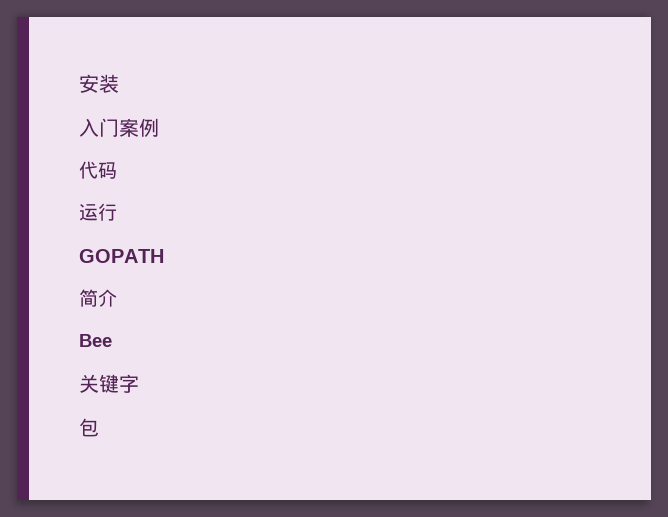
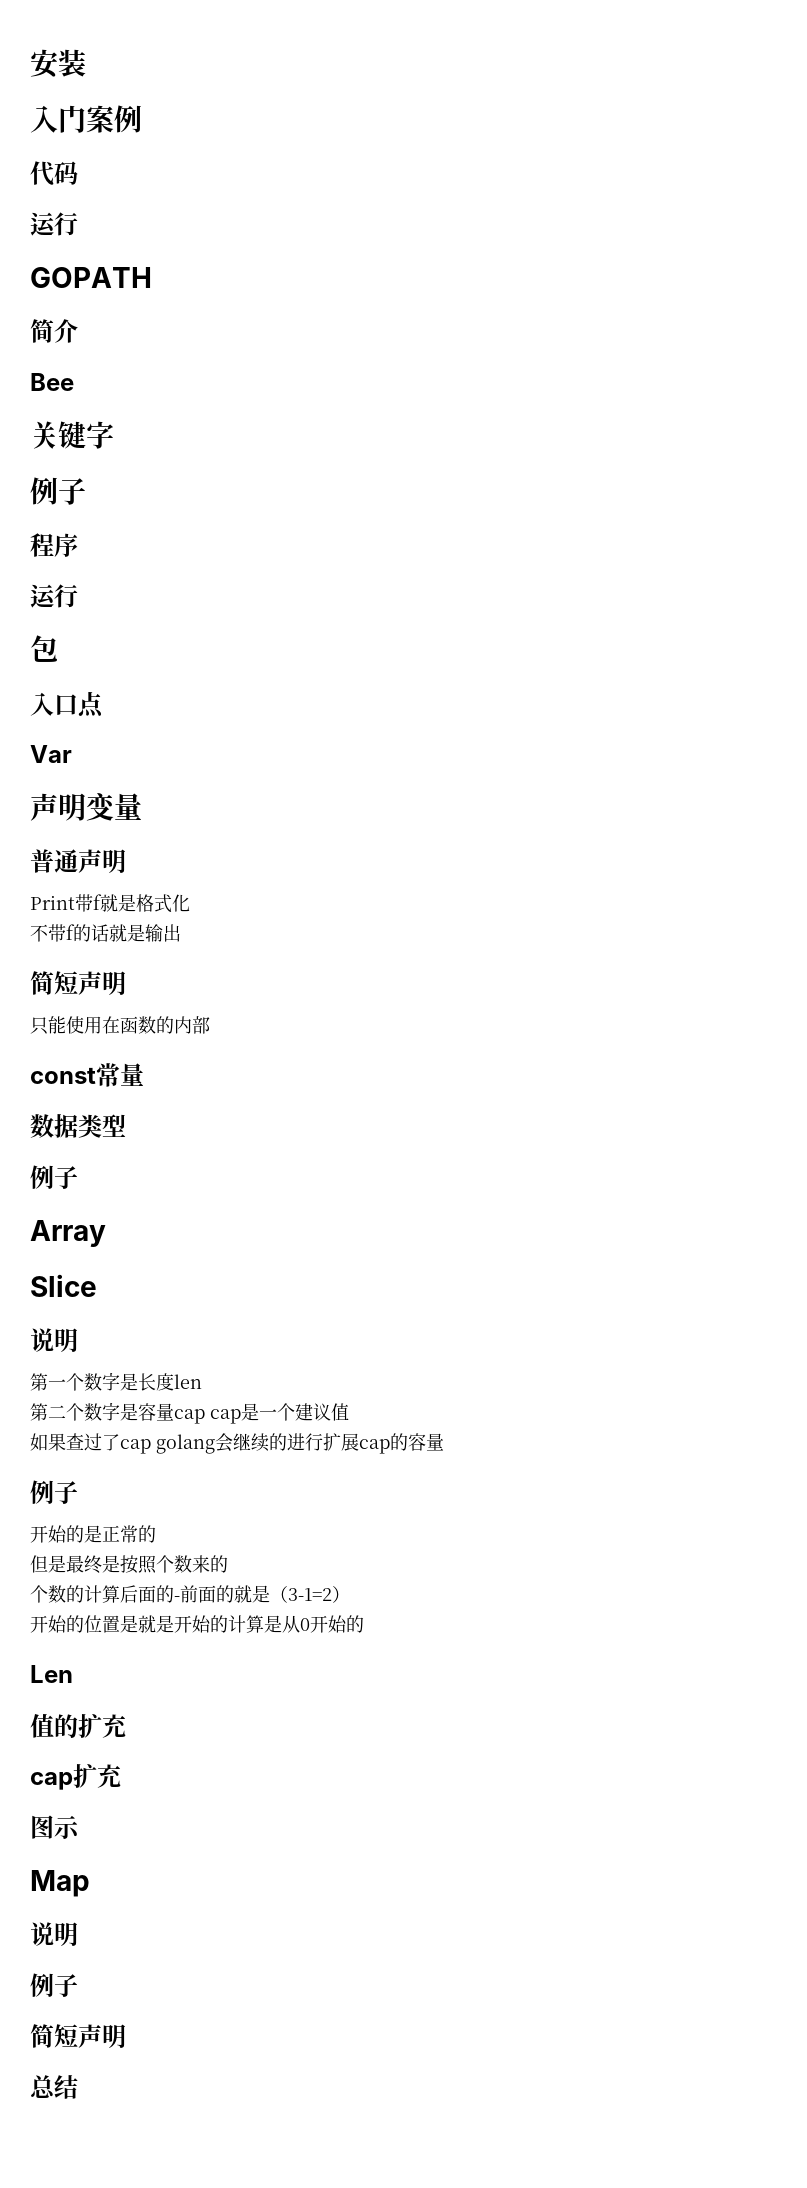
  关键字
+ 例子
+ 程序
+ 运行
  包
+ 入口点
+ Var
+ 声明变量
+ 普通声明
+ Print带f就是格式化
+ 不带f的话就是输出
+ 简短声明
+ 只能使用在函数的内部
+ const常量
+ 数据类型
+ 例子
+ Array
+ Slice
+ 说明
+ 第一个数字是长度len
+ 第二个数字是容量cap cap是一个建议值
+ 如果查过了cap golang会继续的进行扩展cap的容量
+ 例子
+ 开始的是正常的
+ 但是最终是按照个数来的
+ 个数的计算后面的-前面的就是（3-1=2）
+ 开始的位置是就是开始的计算是从0开始的
+ Len
+ 值的扩充
+ cap扩充
+ 图示
+ Map
+ 说明
+ 例子
+ 简短声明
+ 总结

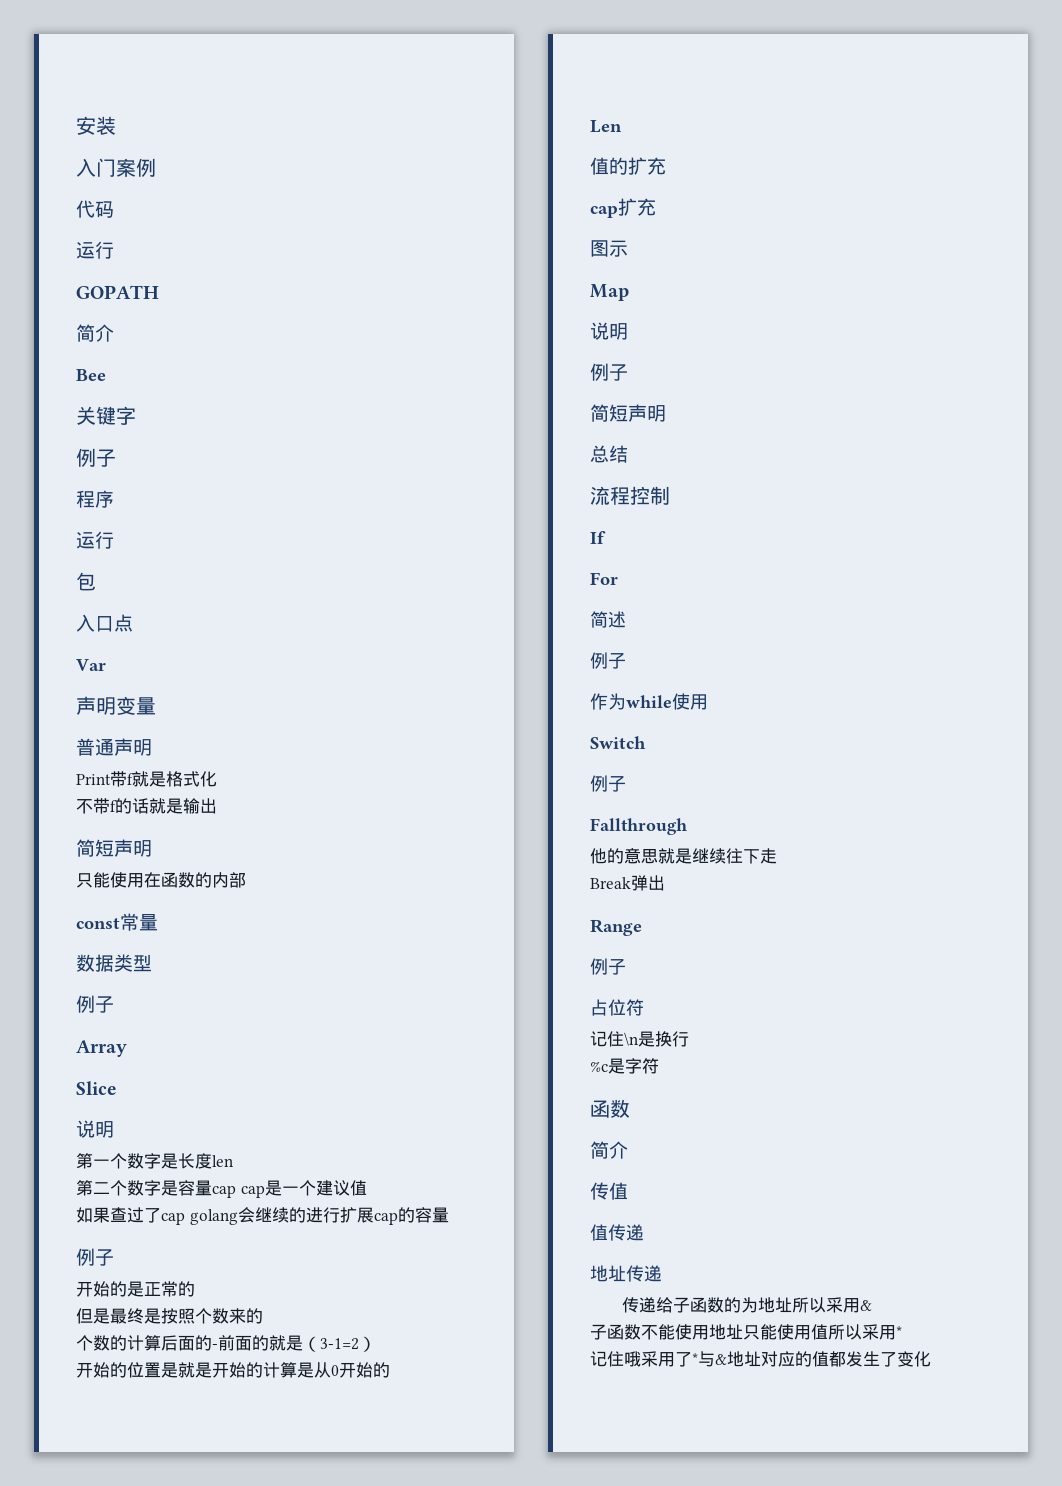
+ 流程控制
+ If
+ For
+ 简述
+ 例子
+ 作为while使用
+ Switch
+ 例子
+ Fallthrough
+ 他的意思就是继续往下走
+ Break弹出
+ Range
+ 例子
+ 占位符
+ 记住\n是换行
+ %c是字符
+ 函数
+ 简介
+ 传值
+ 值传递
+ 地址传递
+ 传递给子函数的为地址所以采用&
+ 子函数不能使用地址只能使用值所以采用*
+ 记住哦采用了*与&地址对应的值都发生了变化

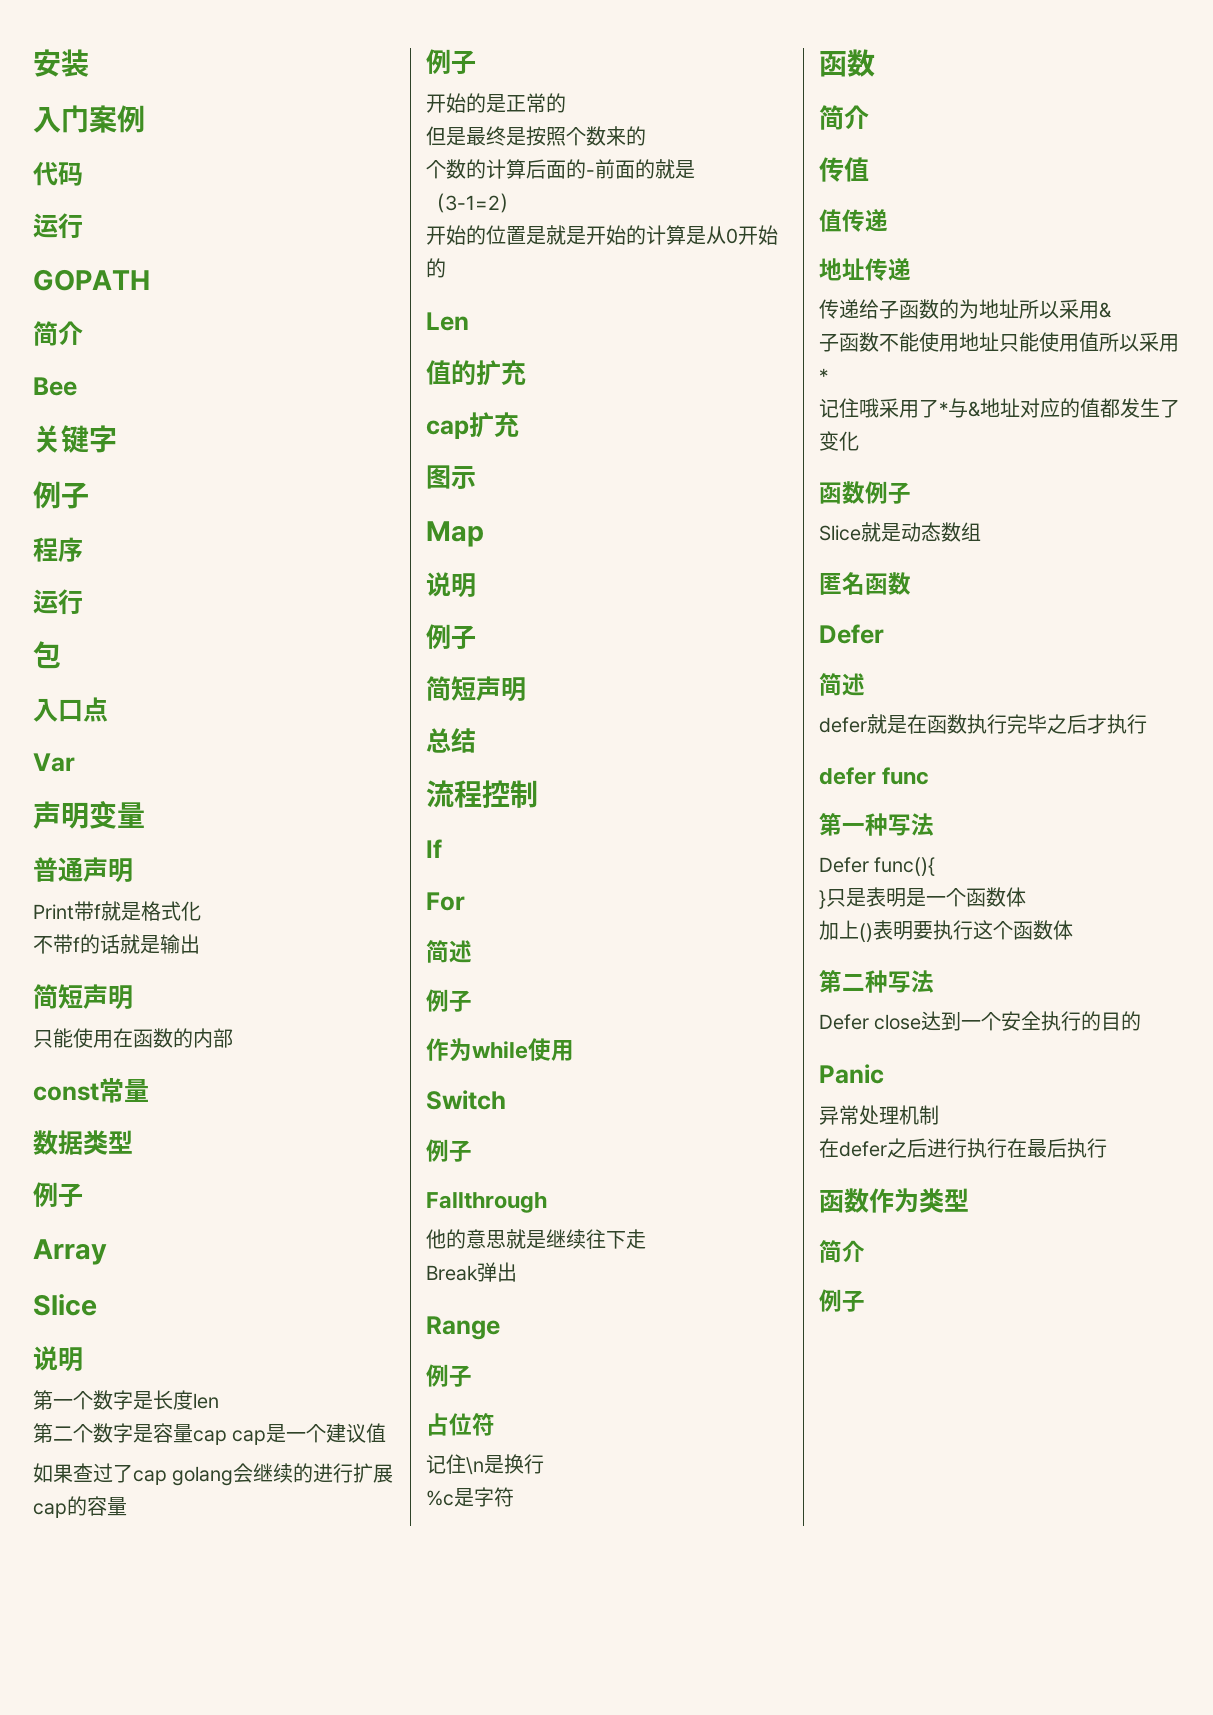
+ 函数例子
+ Slice就是动态数组
+ 匿名函数
+ Defer
+ 简述
+ defer就是在函数执行完毕之后才执行
+ defer func
+ 第一种写法
+ Defer func(){
+ }只是表明是一个函数体
+ 加上()表明要执行这个函数体
+ 第二种写法
+ Defer close达到一个安全执行的目的
+ Panic
+ 异常处理机制
+ 在defer之后进行执行在最后执行
+ 函数作为类型
+ 简介
+ 例子

